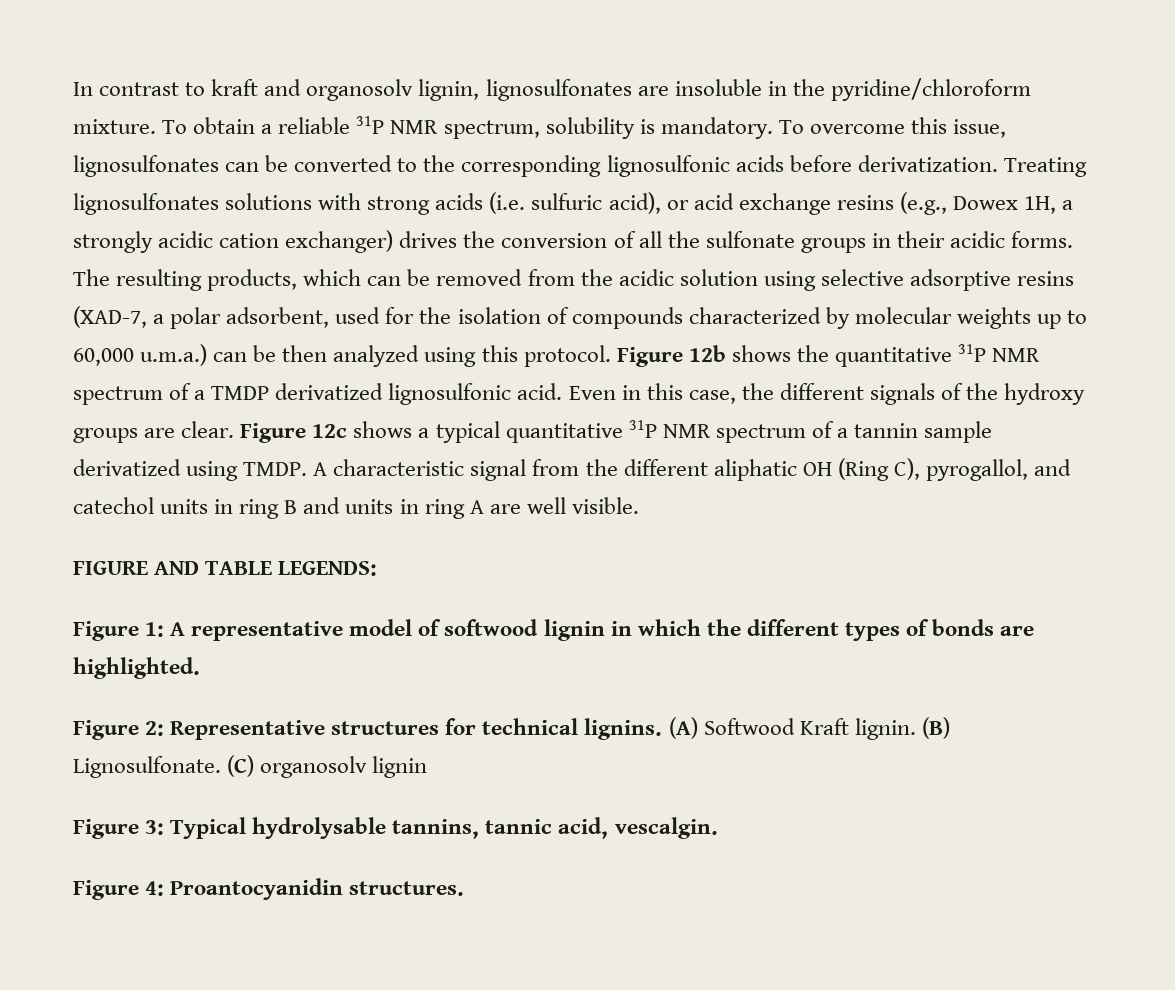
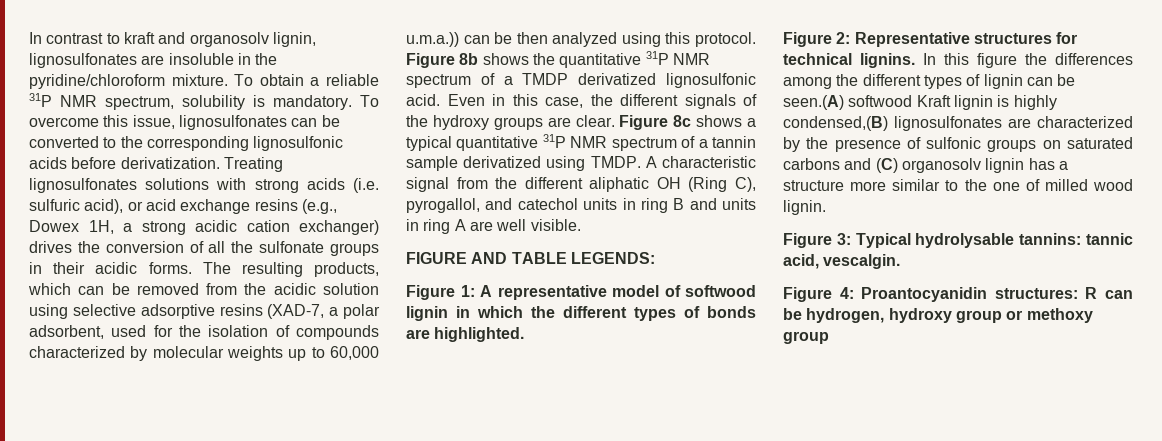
- Treating lignosulfonates solutions with strong acids (i.e. sulfuric acid), or acid exchange resins (e.g., Dowex 1H, a strongly acidic cation exchanger) drives the conversion of all the sulfonate groups in their acidic forms.
+ Treating lignosulfonates solutions with strong acids (i.e. sulfuric acid), or acid exchange resins (e.g., Dowex 1H, a strong acidic cation exchanger) drives the conversion of all the sulfonate groups in their acidic forms.
- The resulting products, which can be removed from the acidic solution using selective adsorptive resins (XAD-7, a polar adsorbent, used for the isolation of compounds characterized by molecular weights up to 60,000 u.m.a.) can be then analyzed using this protocol.
+ The resulting products, which can be removed from the acidic solution using selective adsorptive resins (XAD-7, a polar adsorbent, used for the isolation of compounds characterized by molecular weights up to 60,000 u.m.a.)) can be then analyzed using this protocol.
- Figure 12b shows the quantitative 31P NMR spectrum of a TMDP derivatized lignosulfonic acid.
+ Figure 8b shows the quantitative 31P NMR spectrum of a TMDP derivatized lignosulfonic acid.
- Figure 12c shows a typical quantitative 31P NMR spectrum of a tannin sample derivatized using TMDP.
+ Figure 8c shows a typical quantitative 31P NMR spectrum of a tannin sample derivatized using TMDP.
- (A) Softwood Kraft lignin. (B) Lignosulfonate. (C) organosolv lignin
+ In this figure the differences among the different types of lignin can be seen.(A) softwood Kraft lignin is highly condensed,(B) lignosulfonates are characterized by the presence of sulfonic groups on saturated carbons and (C) organosolv lignin has a structure more similar to the one of milled wood lignin.
- Figure 3: Typical hydrolysable tannins, tannic acid, vescalgin.
+ Figure 3: Typical hydrolysable tannins: tannic acid, vescalgin.
- Figure 4: Proantocyanidin structures.
+ Figure 4: Proantocyanidin structures: R can be hydrogen, hydroxy group or methoxy group

